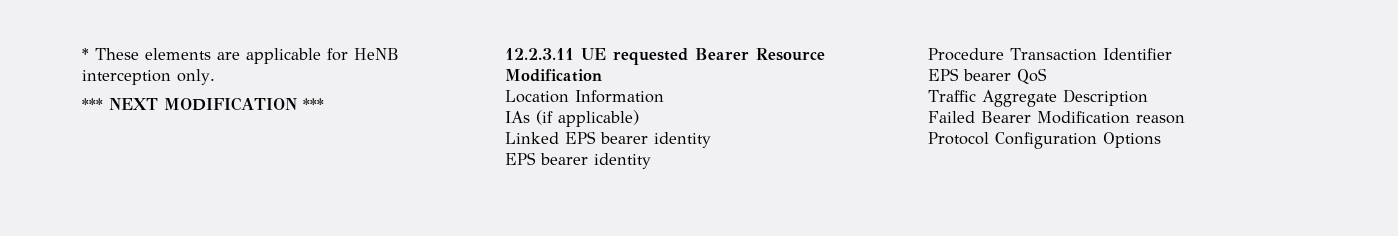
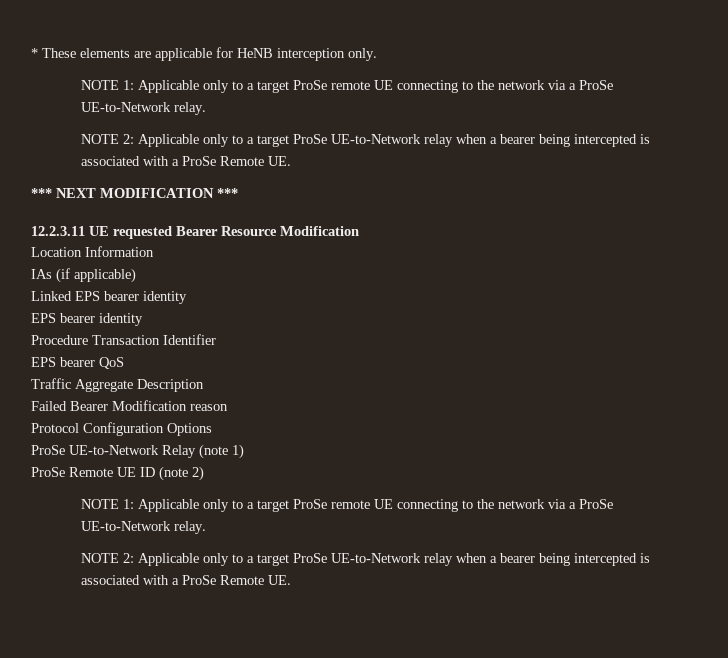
  * These elements are applicable for HeNB interception only.
+ NOTE 1: Applicable only to a target ProSe remote UE connecting to the network via a ProSe UE-to-Network relay.
+ NOTE 2: Applicable only to a target ProSe UE-to-Network relay when a bearer being intercepted is associated with a ProSe Remote UE.
+ ProSe UE-to-Network Relay (note 1)
+ ProSe Remote UE ID (note 2)
+ NOTE 1: Applicable only to a target ProSe remote UE connecting to the network via a ProSe UE-to-Network relay.
+ NOTE 2: Applicable only to a target ProSe UE-to-Network relay when a bearer being intercepted is associated with a ProSe Remote UE.

